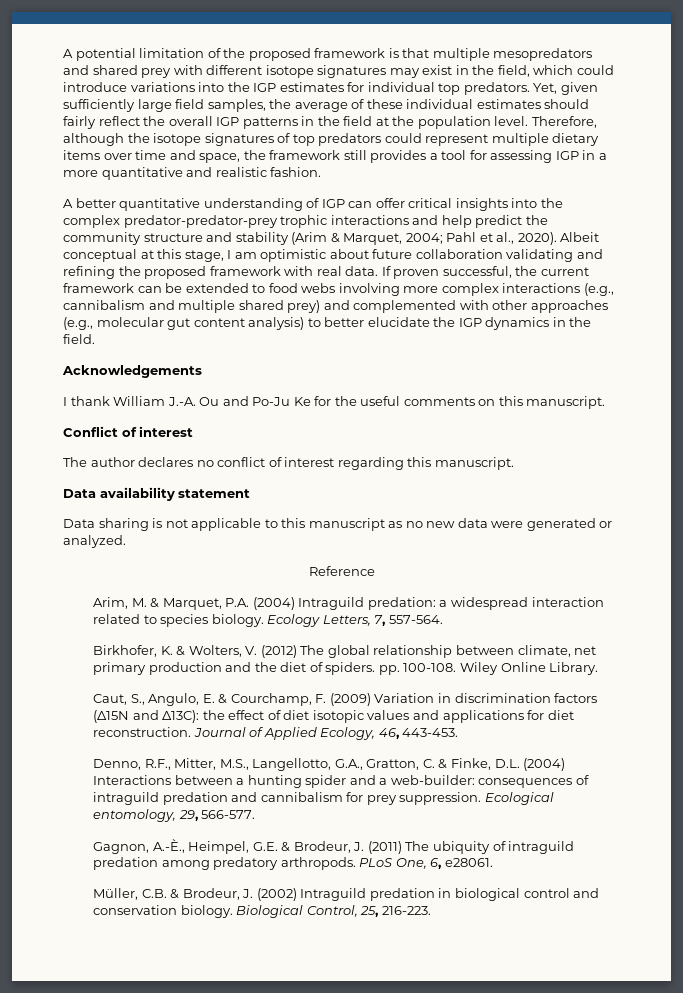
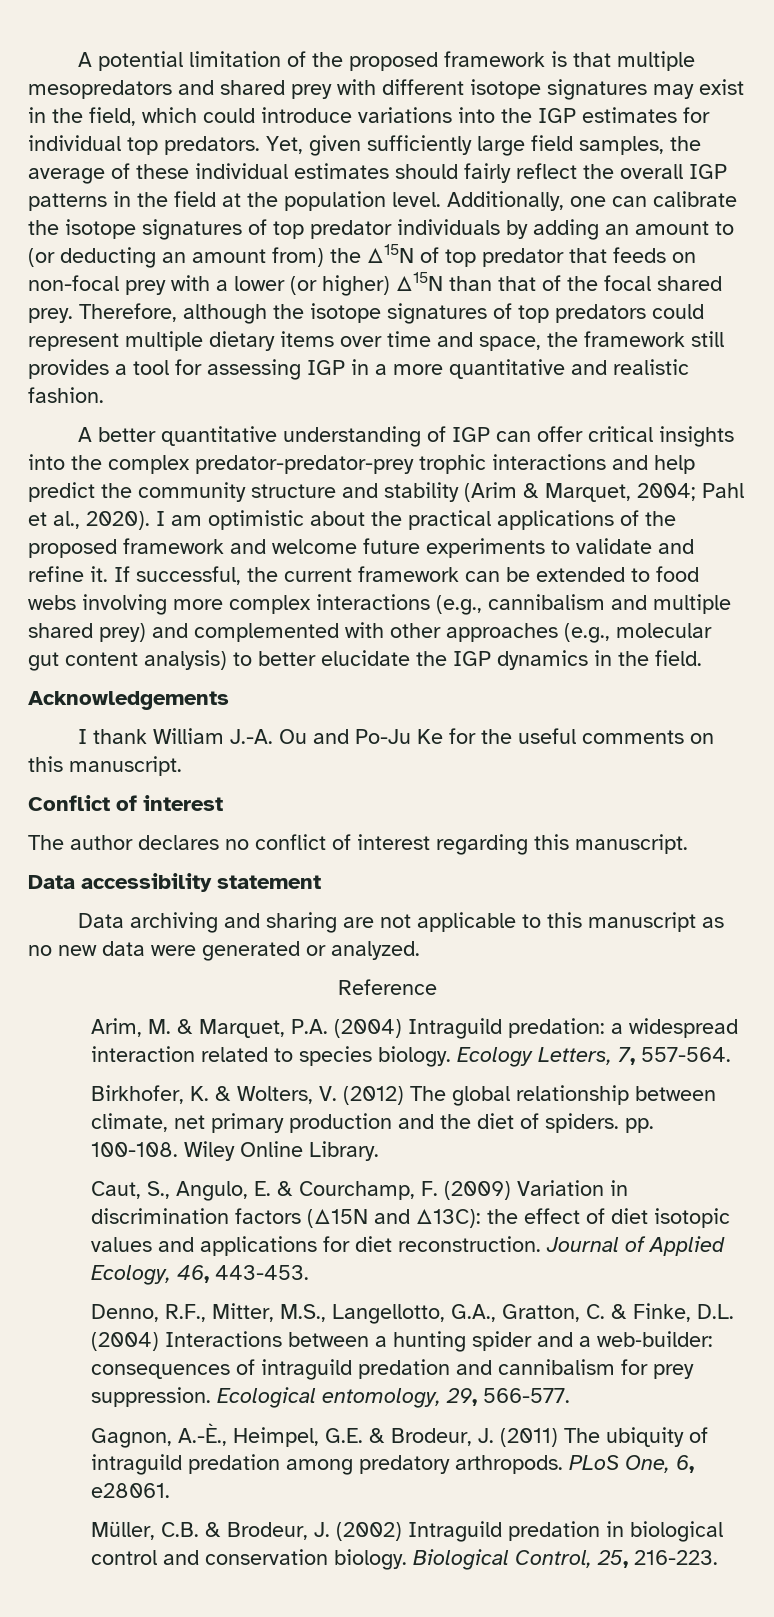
+ Additionally, one can calibrate the isotope signatures of top predator individuals by adding an amount to (or deducting an amount from) the Δ15N of top predator that feeds on non-focal prey with a lower (or higher) Δ15N than that of the focal shared prey.
- Albeit conceptual at this stage, I am optimistic about future collaboration validating and refining the proposed framework with real data. If proven successful, the current framework can be extended to food webs involving more complex interactions (e.g., cannibalism and multiple shared prey) and complemented with other approaches (e.g., molecular gut content analysis) to better elucidate the IGP dynamics in the field.
+ I am optimistic about the practical applications of the proposed framework and welcome future experiments to validate and refine it. If successful, the current framework can be extended to food webs involving more complex interactions (e.g., cannibalism and multiple shared prey) and complemented with other approaches (e.g., molecular gut content analysis) to better elucidate the IGP dynamics in the field.
- Data availability statement
+ Data accessibility statement
- Data sharing is not applicable to this manuscript as no new data were generated or analyzed.
+ Data archiving and sharing are not applicable to this manuscript as no new data were generated or analyzed.

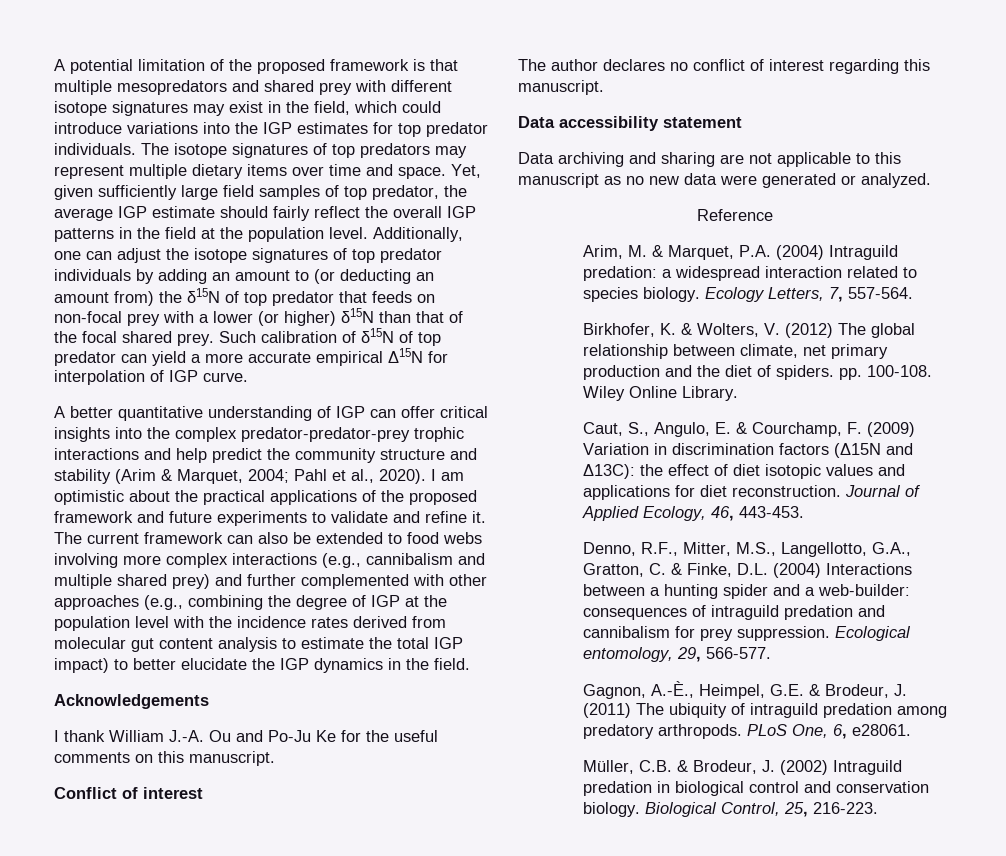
- A potential limitation of the proposed framework is that multiple mesopredators and shared prey with different isotope signatures may exist in the field, which could introduce variations into the IGP estimates for individual top predators.
+ A potential limitation of the proposed framework is that multiple mesopredators and shared prey with different isotope signatures may exist in the field, which could introduce variations into the IGP estimates for top predator individuals. The isotope signatures of top predators may represent multiple dietary items over time and space.
- Yet, given sufficiently large field samples, the average of these individual estimates should fairly reflect the overall IGP patterns in the field at the population level.
+ Yet, given sufficiently large field samples of top predator, the average IGP estimate should fairly reflect the overall IGP patterns in the field at the population level.
- Additionally, one can calibrate the isotope signatures of top predator individuals by adding an amount to (or deducting an amount from) the Δ15N of top predator that feeds on non-focal prey with a lower (or higher) Δ15N than that of the focal shared prey.
+ Additionally, one can adjust the isotope signatures of top predator individuals by adding an amount to (or deducting an amount from) the δ15N of top predator that feeds on non-focal prey with a lower (or higher) δ15N than that of the focal shared prey.
- Therefore, although the isotope signatures of top predators could represent multiple dietary items over time and space, the framework still provides a tool for assessing IGP in a more quantitative and realistic fashion.
+ Such calibration of δ15N of top predator can yield a more accurate empirical Δ15N for interpolation of IGP curve.
- I am optimistic about the practical applications of the proposed framework and welcome future experiments to validate and refine it.
+ I am optimistic about the practical applications of the proposed framework and future experiments to validate and refine it.
- If successful, the current framework can be extended to food webs involving more complex interactions (e.g., cannibalism and multiple shared prey) and complemented with other approaches (e.g., molecular gut content analysis) to better elucidate the IGP dynamics in the field.
+ The current framework can also be extended to food webs involving more complex interactions (e.g., cannibalism and multiple shared prey) and further complemented with other approaches (e.g., combining the degree of IGP at the population level with the incidence rates derived from molecular gut content analysis to estimate the total IGP impact) to better elucidate the IGP dynamics in the field.

